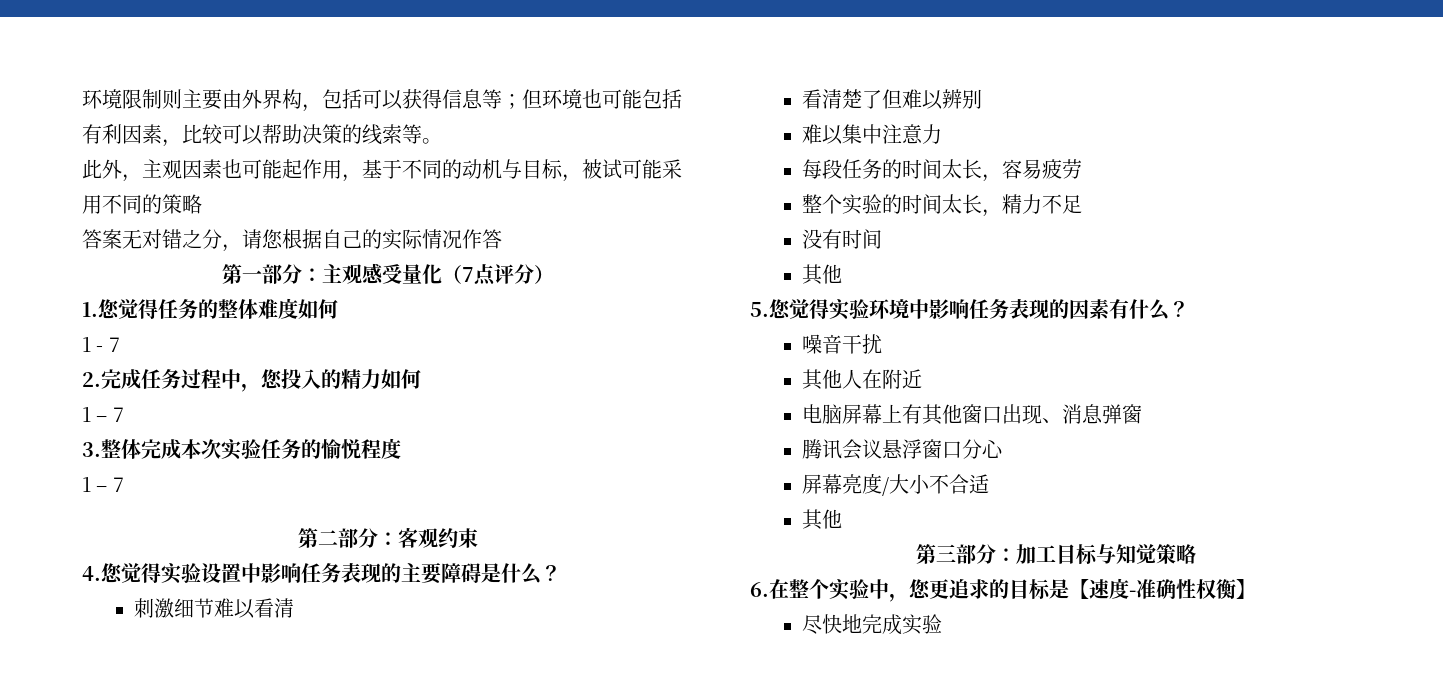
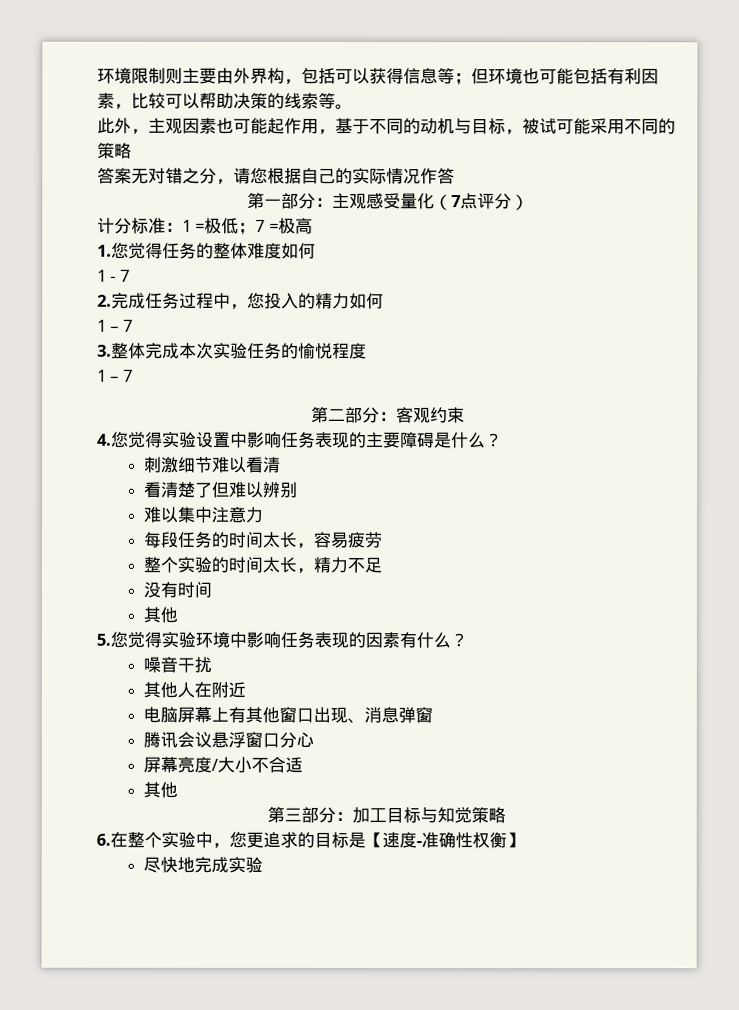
+ 计分标准：1 =极低；7 =极高

